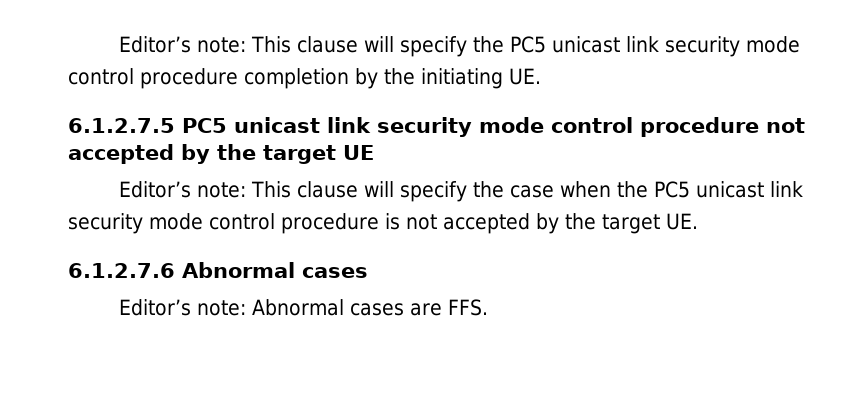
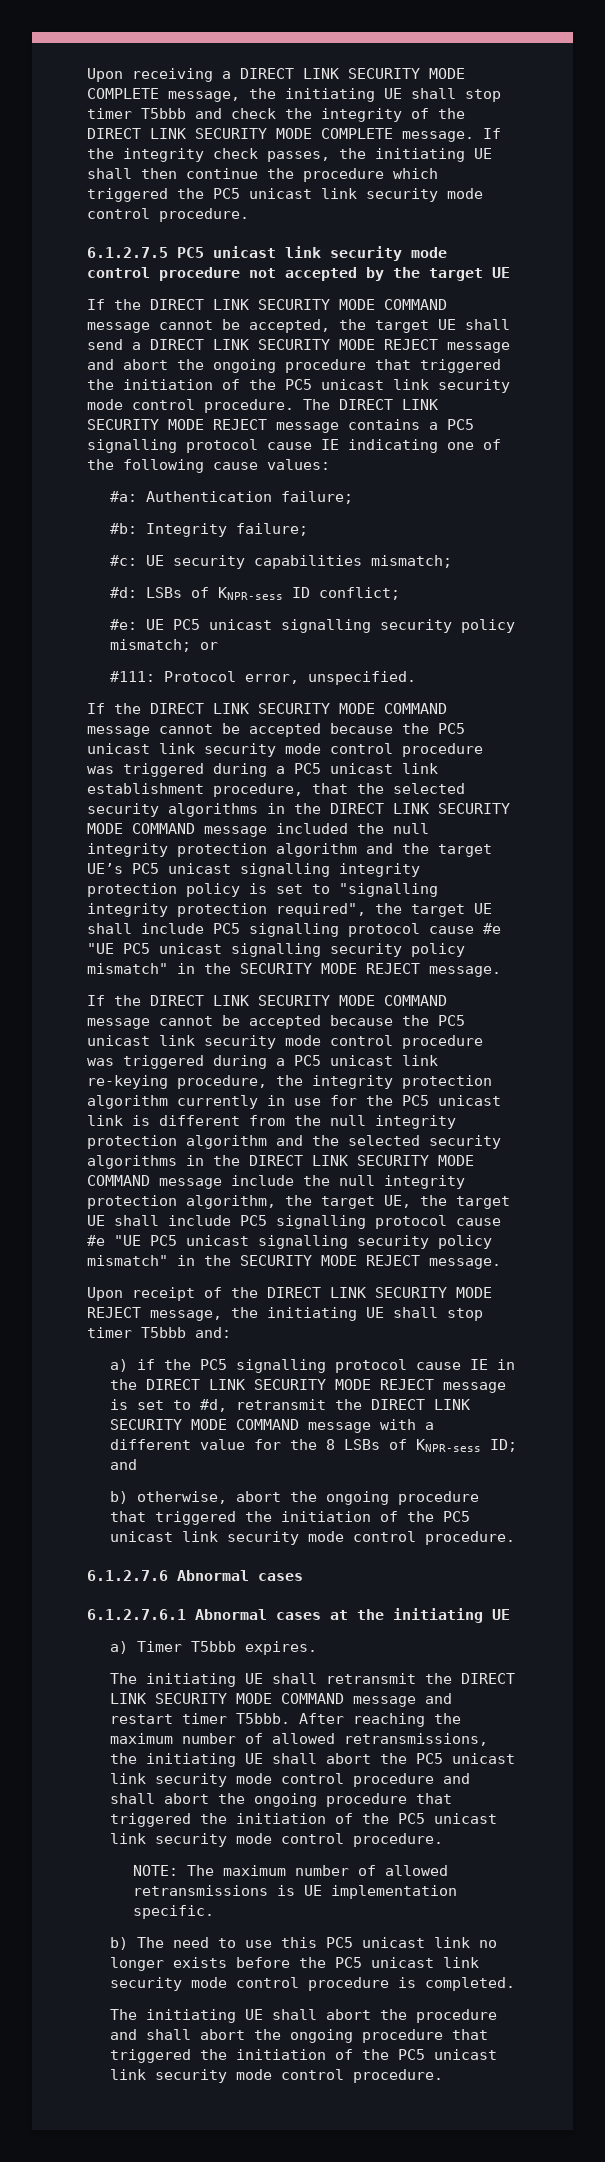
- Editor’s note: This clause will specify the PC5 unicast link security mode control procedure completion by the initiating UE.
+ Upon receiving a DIRECT LINK SECURITY MODE COMPLETE message, the initiating UE shall stop timer T5bbb and check the integrity of the DIRECT LINK SECURITY MODE COMPLETE message. If the integrity check passes, the initiating UE shall then continue the procedure which triggered the PC5 unicast link security mode control procedure.
- Editor’s note: This clause will specify the case when the PC5 unicast link security mode control procedure is not accepted by the target UE.
+ If the DIRECT LINK SECURITY MODE COMMAND message cannot be accepted, the target UE shall send a DIRECT LINK SECURITY MODE REJECT message and abort the ongoing procedure that triggered the initiation of the PC5 unicast link security mode control procedure. The DIRECT LINK SECURITY MODE REJECT message contains a PC5 signalling protocol cause IE indicating one of the following cause values:
+ #a: Authentication failure;
+ #b: Integrity failure;
+ #c: UE security capabilities mismatch;
+ #d: LSBs of KNPR-sess ID conflict;
+ #e: UE PC5 unicast signalling security policy mismatch; or
+ #111: Protocol error, unspecified.
+ If the DIRECT LINK SECURITY MODE COMMAND message cannot be accepted because the PC5 unicast link security mode control procedure was triggered during a PC5 unicast link establishment procedure, that the selected security algorithms in the DIRECT LINK SECURITY MODE COMMAND message included the null integrity protection algorithm and the target UE’s PC5 unicast signalling integrity protection policy is set to "signalling integrity protection required", the target UE shall include PC5 signalling protocol cause #e "UE PC5 unicast signalling security policy mismatch" in the SECURITY MODE REJECT message.
+ If the DIRECT LINK SECURITY MODE COMMAND message cannot be accepted because the PC5 unicast link security mode control procedure was triggered during a PC5 unicast link re-keying procedure, the integrity protection algorithm currently in use for the PC5 unicast link is different from the null integrity protection algorithm and the selected security algorithms in the DIRECT LINK SECURITY MODE COMMAND message include the null integrity protection algorithm, the target UE, the target UE shall include PC5 signalling protocol cause #e "UE PC5 unicast signalling security policy mismatch" in the SECURITY MODE REJECT message.
+ Upon receipt of the DIRECT LINK SECURITY MODE REJECT message, the initiating UE shall stop timer T5bbb and:
+ a) if the PC5 signalling protocol cause IE in the DIRECT LINK SECURITY MODE REJECT message is set to #d, retransmit the DIRECT LINK SECURITY MODE COMMAND message with a different value for the 8 LSBs of KNPR-sess ID; and
+ b) otherwise, abort the ongoing procedure that triggered the initiation of the PC5 unicast link security mode control procedure.
  6.1.2.7.6 Abnormal cases
- Editor’s note: Abnormal cases are FFS.
+ 6.1.2.7.6.1 Abnormal cases at the initiating UE
+ a) Timer T5bbb expires.
+ The initiating UE shall retransmit the DIRECT LINK SECURITY MODE COMMAND message and restart timer T5bbb. After reaching the maximum number of allowed retransmissions, the initiating UE shall abort the PC5 unicast link security mode control procedure and shall abort the ongoing procedure that triggered the initiation of the PC5 unicast link security mode control procedure.
+ NOTE: The maximum number of allowed retransmissions is UE implementation specific.
+ b) The need to use this PC5 unicast link no longer exists before the PC5 unicast link security mode control procedure is completed.
+ The initiating UE shall abort the procedure and shall abort the ongoing procedure that triggered the initiation of the PC5 unicast link security mode control procedure.

